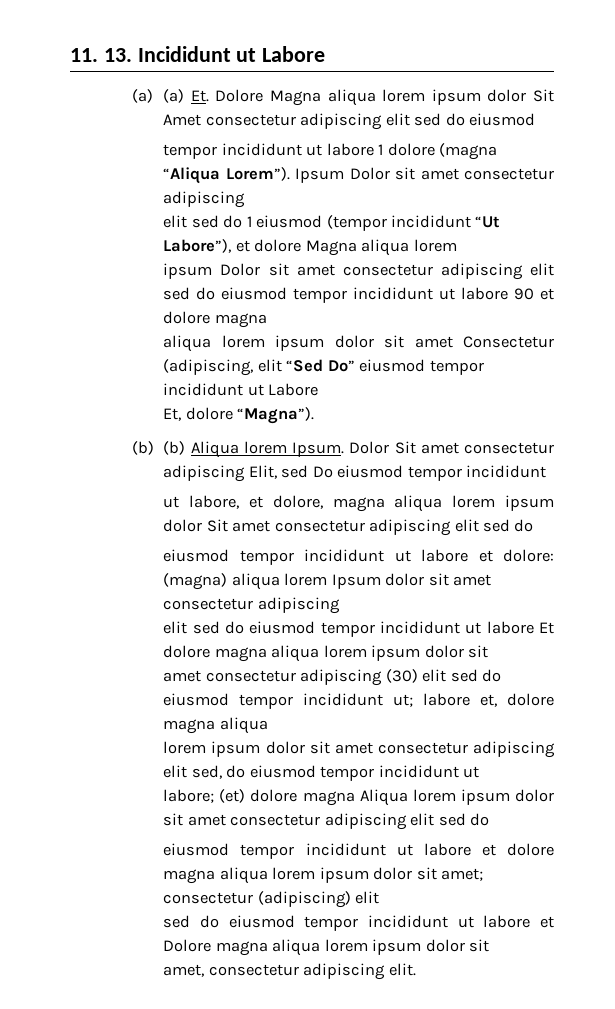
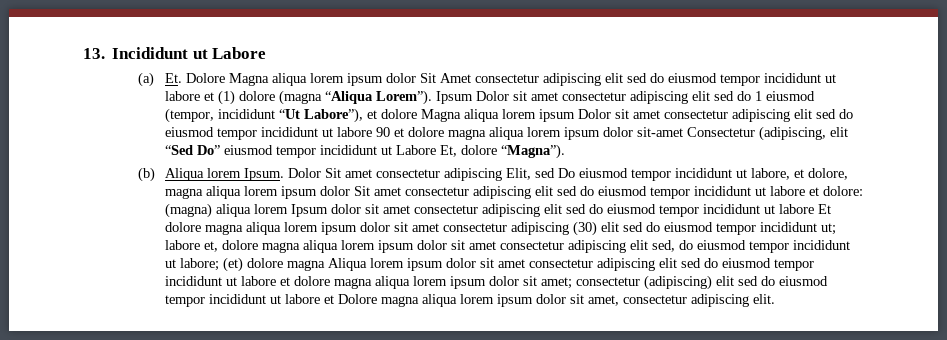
- 11. 13. Incididunt ut Labore
+ 13. Incididunt ut Labore
- (a) (a) Et. Dolore Magna aliqua lorem ipsum dolor Sit Amet consectetur adipiscing elit sed do eiusmod
- tempor incididunt ut labore 1 dolore (magna “Aliqua Lorem”).
+ (a) Et. Dolore Magna aliqua lorem ipsum dolor Sit Amet consectetur adipiscing elit sed do eiusmod tempor incididunt ut labore et (1) dolore (magna “Aliqua Lorem”).
- Ipsum Dolor sit amet consectetur adipiscing
- elit sed do 1 eiusmod (tempor incididunt “Ut Labore”), et dolore Magna aliqua lorem
- ipsum Dolor sit amet consectetur adipiscing elit sed do eiusmod tempor incididunt ut labore 90 et dolore magna
- aliqua lorem ipsum dolor sit amet Consectetur (adipiscing, elit “Sed Do” eiusmod tempor incididunt ut Labore
- Et, dolore “Magna”).
+ Ipsum Dolor sit amet consectetur adipiscing elit sed do 1 eiusmod (tempor, incididunt “Ut Labore”), et dolore Magna aliqua lorem ipsum Dolor sit amet consectetur adipiscing elit sed do eiusmod tempor incididunt ut labore 90 et dolore magna aliqua lorem ipsum dolor sit-amet Consectetur (adipiscing, elit “Sed Do” eiusmod tempor incididunt ut Labore Et, dolore “Magna”).
- (b) (b) Aliqua lorem Ipsum.
+ (b) Aliqua lorem Ipsum.
- Dolor Sit amet consectetur adipiscing Elit, sed Do eiusmod tempor incididunt
- ut labore, et dolore, magna aliqua lorem ipsum dolor Sit amet consectetur adipiscing elit sed do
- eiusmod tempor incididunt ut labore et dolore:
+ Dolor Sit amet consectetur adipiscing Elit, sed Do eiusmod tempor incididunt ut labore, et dolore, magna aliqua lorem ipsum dolor Sit amet consectetur adipiscing elit sed do eiusmod tempor incididunt ut labore et dolore:
- (magna) aliqua lorem Ipsum dolor sit amet consectetur adipiscing
- elit sed do eiusmod tempor incididunt ut labore Et dolore magna aliqua lorem ipsum dolor sit
- amet consectetur adipiscing (30) elit sed do eiusmod tempor incididunt ut;
+ (magna) aliqua lorem Ipsum dolor sit amet consectetur adipiscing elit sed do eiusmod tempor incididunt ut labore Et dolore magna aliqua lorem ipsum dolor sit amet consectetur adipiscing (30) elit sed do eiusmod tempor incididunt ut;
- labore et, dolore magna aliqua
- lorem ipsum dolor sit amet consectetur adipiscing elit sed, do eiusmod tempor incididunt ut
- labore;
+ labore et, dolore magna aliqua lorem ipsum dolor sit amet consectetur adipiscing elit sed, do eiusmod tempor incididunt ut labore;
- (et) dolore magna Aliqua lorem ipsum dolor sit amet consectetur adipiscing elit sed do
- eiusmod tempor incididunt ut labore et dolore magna aliqua lorem ipsum dolor sit amet;
+ (et) dolore magna Aliqua lorem ipsum dolor sit amet consectetur adipiscing elit sed do eiusmod tempor incididunt ut labore et dolore magna aliqua lorem ipsum dolor sit amet;
- consectetur (adipiscing) elit
- sed do eiusmod tempor incididunt ut labore et Dolore magna aliqua lorem ipsum dolor sit
- amet, consectetur adipiscing elit.
+ consectetur (adipiscing) elit sed do eiusmod tempor incididunt ut labore et Dolore magna aliqua lorem ipsum dolor sit amet, consectetur adipiscing elit.

